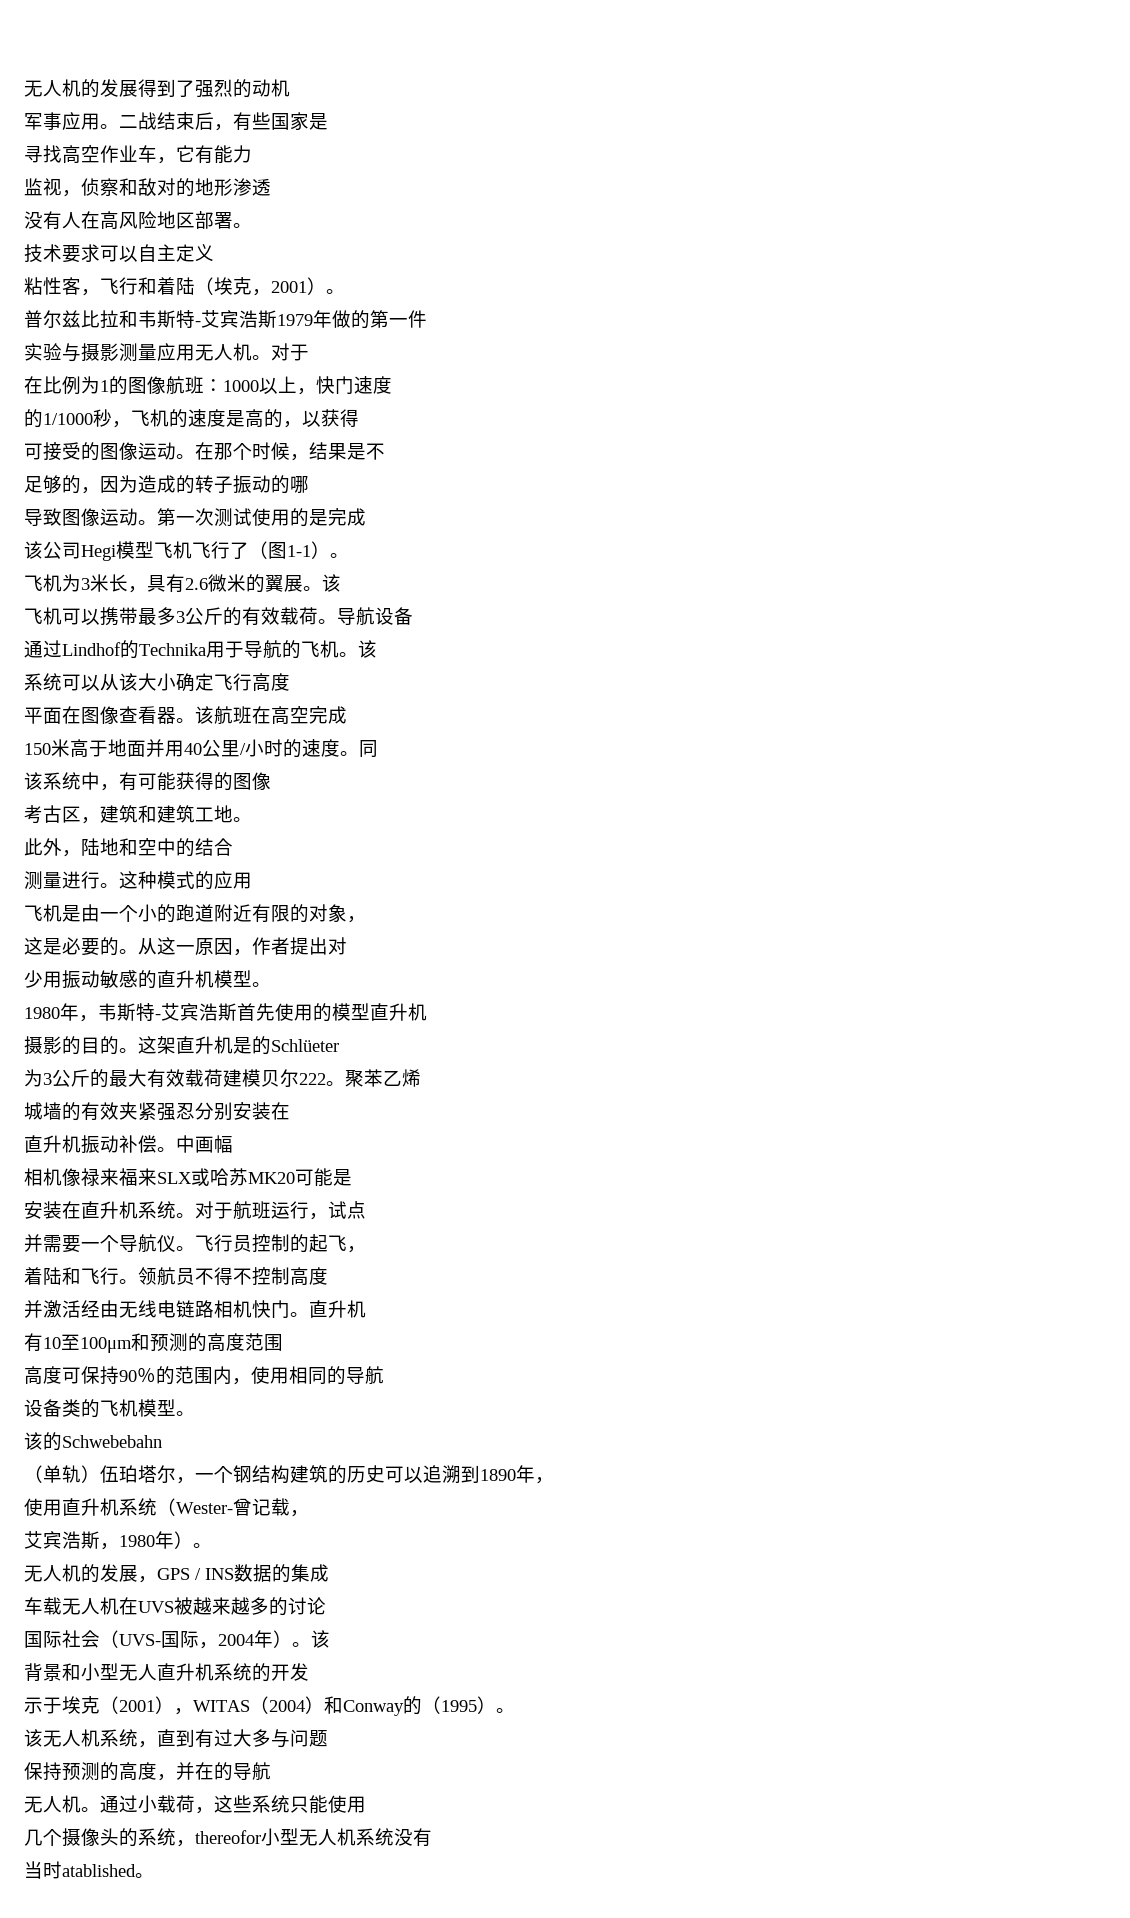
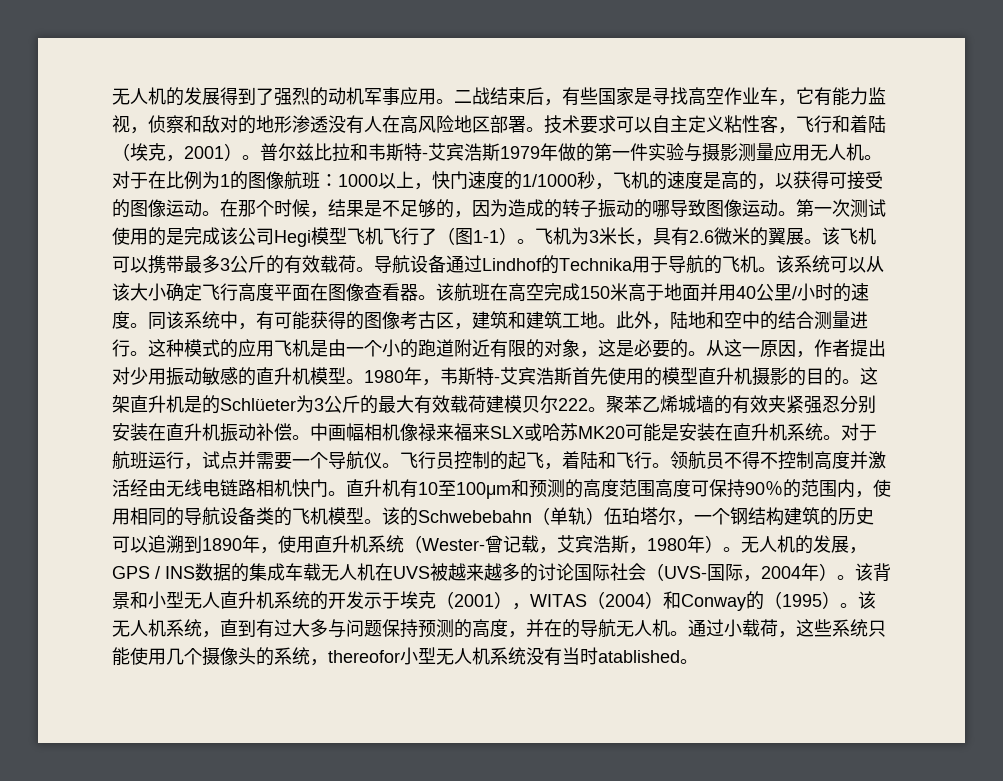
- 无人机的发展得到了强烈的动机
- 军事应用。
+ 无人机的发展得到了强烈的动机军事应用。
- 二战结束后，有些国家是
- 寻找高空作业车，它有能力
- 监视，侦察和敌对的地形渗透
- 没有人在高风险地区部署。
- 技术要求可以自主定义
- 粘性客，飞行和着陆（埃克，2001）。
- 普尔兹比拉和韦斯特-艾宾浩斯1979年做的第一件
- 实验与摄影测量应用无人机。对于
- 在比例为1的图像航班：
+ 二战结束后，有些国家是寻找高空作业车，它有能力监视，侦察和敌对的地形渗透没有人在高风险地区部署。技术要求可以自主定义粘性客，飞行和着陆（埃克，2001）。普尔兹比拉和韦斯特-艾宾浩斯1979年做的第一件实验与摄影测量应用无人机。对于在比例为1的图像航班：
- 1000以上，快门速度
- 的1/1000秒，飞机的速度是高的，以获得
- 可接受的图像运动。
+ 1000以上，快门速度的1/1000秒，飞机的速度是高的，以获得可接受的图像运动。
- 在那个时候，结果是不
- 足够的，因为造成的转子振动的哪
- 导致图像运动。
+ 在那个时候，结果是不足够的，因为造成的转子振动的哪导致图像运动。
- 第一次测试使用的是完成
- 该公司Hegi模型飞机飞行了（图1-1）。
- 飞机为3米长，具有2.6微米的翼展。该
- 飞机可以携带最多3公斤的有效载荷。
+ 第一次测试使用的是完成该公司Hegi模型飞机飞行了（图1-1）。飞机为3米长，具有2.6微米的翼展。该飞机可以携带最多3公斤的有效载荷。
- 导航设备
- 通过Lindhof的Technika用于导航的飞机。该
- 系统可以从该大小确定飞行高度
- 平面在图像查看器。
+ 导航设备通过Lindhof的Technika用于导航的飞机。该系统可以从该大小确定飞行高度平面在图像查看器。
- 该航班在高空完成
- 150米高于地面并用40公里/小时的速度。同
- 该系统中，有可能获得的图像
- 考古区，建筑和建筑工地。
- 此外，陆地和空中的结合
- 测量进行。
+ 该航班在高空完成150米高于地面并用40公里/小时的速度。同该系统中，有可能获得的图像考古区，建筑和建筑工地。此外，陆地和空中的结合测量进行。
- 这种模式的应用
- 飞机是由一个小的跑道附近有限的对象，
- 这是必要的。
+ 这种模式的应用飞机是由一个小的跑道附近有限的对象，这是必要的。
- 从这一原因，作者提出对
- 少用振动敏感的直升机模型。
- 1980年，韦斯特-艾宾浩斯首先使用的模型直升机
- 摄影的目的。
+ 从这一原因，作者提出对少用振动敏感的直升机模型。1980年，韦斯特-艾宾浩斯首先使用的模型直升机摄影的目的。
- 这架直升机是的Schlüeter
- 为3公斤的最大有效载荷建模贝尔222。
+ 这架直升机是的Schlüeter为3公斤的最大有效载荷建模贝尔222。
- 聚苯乙烯
- 城墙的有效夹紧强忍分别安装在
- 直升机振动补偿。
+ 聚苯乙烯城墙的有效夹紧强忍分别安装在直升机振动补偿。
- 中画幅
- 相机像禄来福来SLX或哈苏MK20可能是
- 安装在直升机系统。
+ 中画幅相机像禄来福来SLX或哈苏MK20可能是安装在直升机系统。
- 对于航班运行，试点
- 并需要一个导航仪。
+ 对于航班运行，试点并需要一个导航仪。
- 飞行员控制的起飞，
- 着陆和飞行。
+ 飞行员控制的起飞，着陆和飞行。
- 领航员不得不控制高度
- 并激活经由无线电链路相机快门。直升机
- 有10至100μm和预测的高度范围
- 高度可保持90％的范围内，使用相同的导航
- 设备类的飞机模型。
- 该的Schwebebahn
- （单轨）伍珀塔尔，一个钢结构建筑的历史可以追溯到1890年，
- 使用直升机系统（Wester-曾记载，
- 艾宾浩斯，1980年）。
- 无人机的发展，GPS / INS数据的集成
- 车载无人机在UVS被越来越多的讨论
- 国际社会（UVS-国际，2004年）。该
- 背景和小型无人直升机系统的开发
- 示于埃克（2001），WITAS（2004）和Conway的（1995）。
- 该无人机系统，直到有过大多与问题
- 保持预测的高度，并在的导航
- 无人机。
+ 领航员不得不控制高度并激活经由无线电链路相机快门。直升机有10至100μm和预测的高度范围高度可保持90％的范围内，使用相同的导航设备类的飞机模型。该的Schwebebahn（单轨）伍珀塔尔，一个钢结构建筑的历史可以追溯到1890年，使用直升机系统（Wester-曾记载，艾宾浩斯，1980年）。无人机的发展，GPS / INS数据的集成车载无人机在UVS被越来越多的讨论国际社会（UVS-国际，2004年）。该背景和小型无人直升机系统的开发示于埃克（2001），WITAS（2004）和Conway的（1995）。该无人机系统，直到有过大多与问题保持预测的高度，并在的导航无人机。
- 通过小载荷，这些系统只能使用
- 几个摄像头的系统，thereofor小型无人机系统没有
- 当时atablished。
+ 通过小载荷，这些系统只能使用几个摄像头的系统，thereofor小型无人机系统没有当时atablished。

